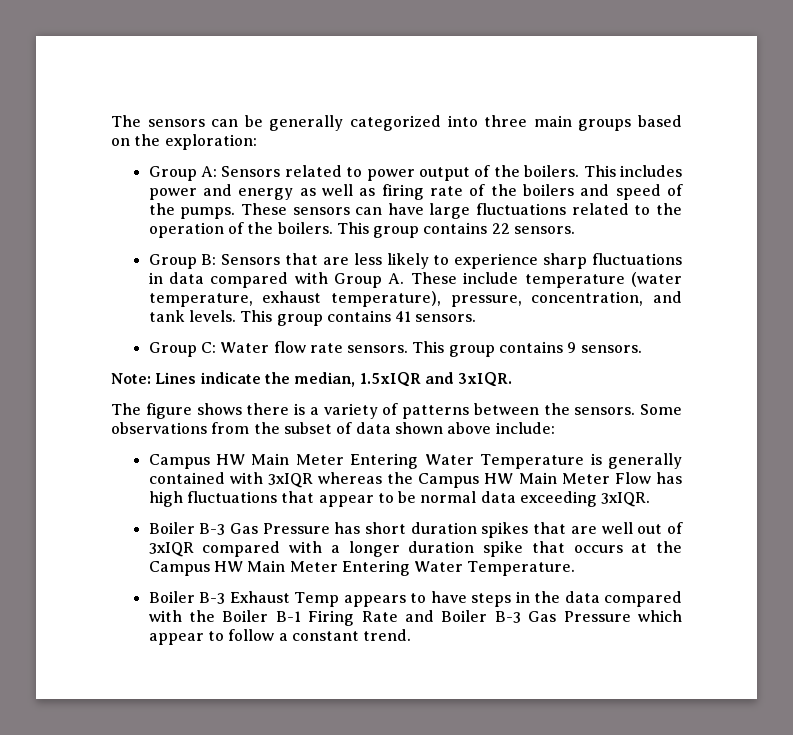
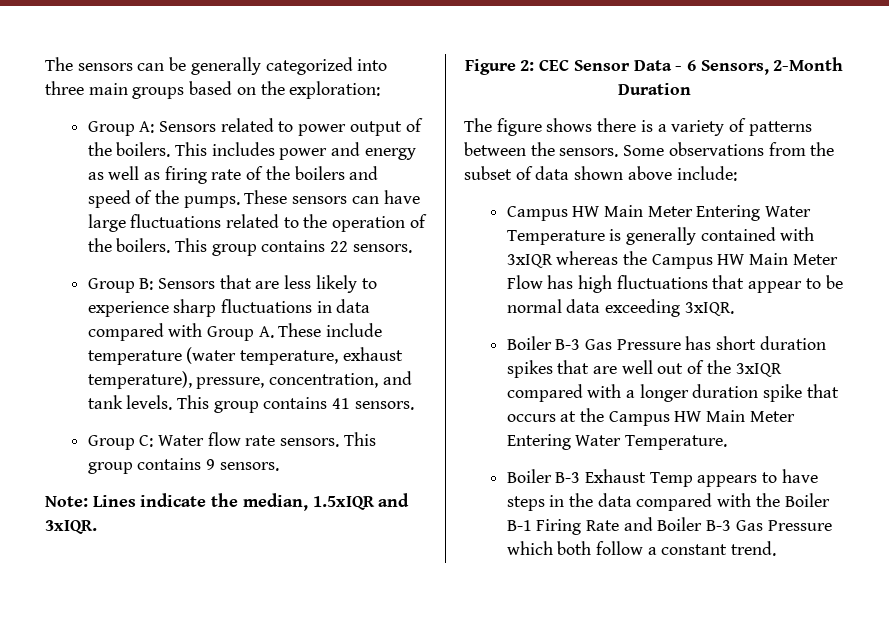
+ Figure 2: CEC Sensor Data - 6 Sensors, 2-Month Duration
- Boiler B-3 Gas Pressure has short duration spikes that are well out of 3xIQR compared with a longer duration spike that occurs at the Campus HW Main Meter Entering Water Temperature.
+ Boiler B-3 Gas Pressure has short duration spikes that are well out of the 3xIQR compared with a longer duration spike that occurs at the Campus HW Main Meter Entering Water Temperature.
- Boiler B-3 Exhaust Temp appears to have steps in the data compared with the Boiler B-1 Firing Rate and Boiler B-3 Gas Pressure which appear to follow a constant trend.
+ Boiler B-3 Exhaust Temp appears to have steps in the data compared with the Boiler B-1 Firing Rate and Boiler B-3 Gas Pressure which both follow a constant trend.

